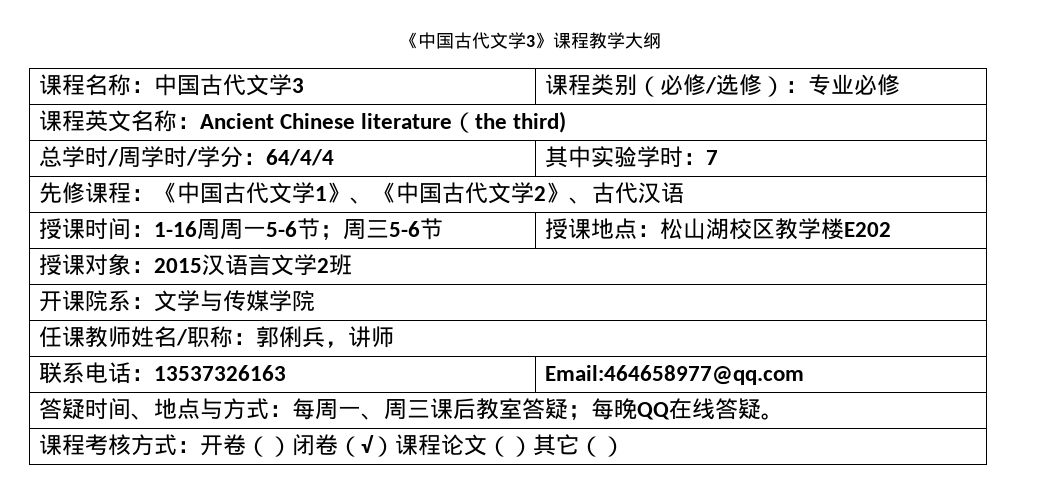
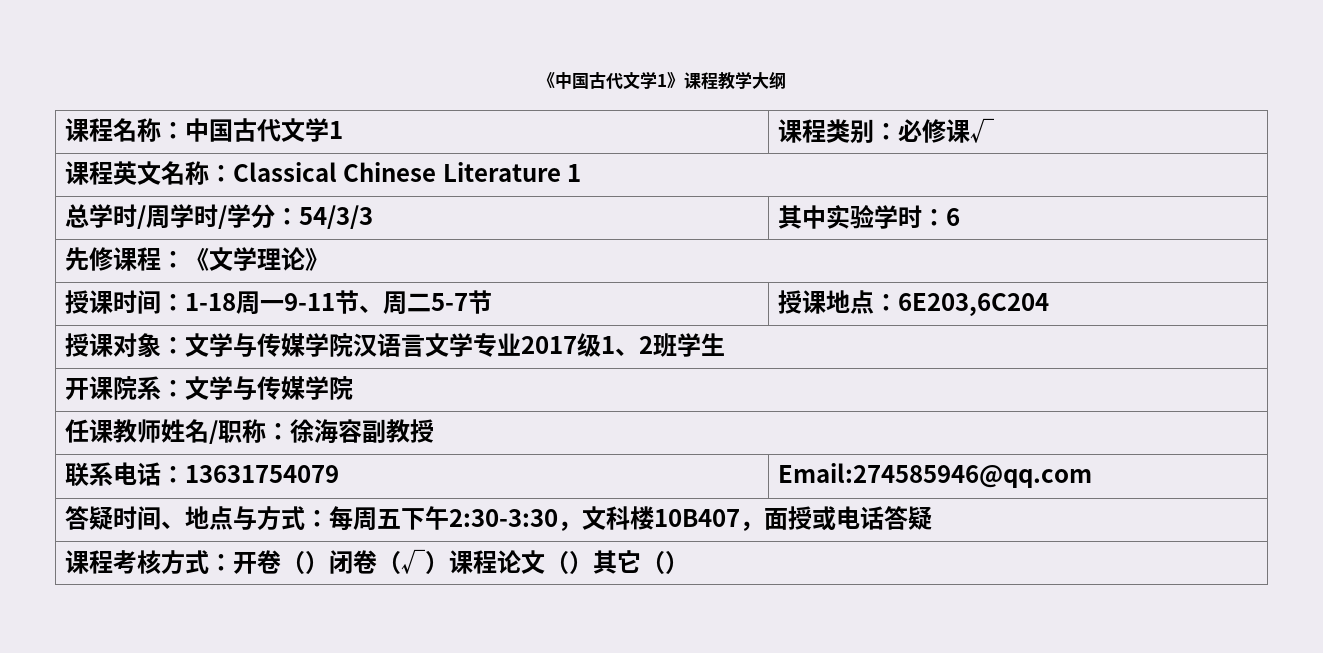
- 《中国古代文学3》课程教学大纲
+ 《中国古代文学1》课程教学大纲
- 课程名称：中国古代文学3 | 课程类别（必修/选修）：专业必修
- 课程英文名称：Ancient Chinese literature（the third)
+ 课程名称：中国古代文学1 | 课程类别：必修课√
+ 课程英文名称：Classical Chinese Literature 1
- 总学时/周学时/学分：64/4/4 | 其中实验学时：7
+ 总学时/周学时/学分：54/3/3 | 其中实验学时：6
- 先修课程：《中国古代文学1》、《中国古代文学2》、古代汉语
- 授课时间：1-16周周一5-6节；周三5-6节 | 授课地点：松山湖校区教学楼E202
- 授课对象：2015汉语言文学2班
+ 先修课程：《文学理论》
+ 授课时间：1-18周一9-11节、周二5-7节 | 授课地点：6E203,6C204
+ 授课对象：文学与传媒学院汉语言文学专业2017级1、2班学生
- 任课教师姓名/职称：郭俐兵，讲师
+ 任课教师姓名/职称：徐海容副教授
- 联系电话：13537326163 | Email:464658977@qq.com
+ 联系电话：13631754079 | Email:274585946@qq.com
- 答疑时间、地点与方式：每周一、周三课后教室答疑；每晚QQ在线答疑。
+ 答疑时间、地点与方式：每周五下午2:30-3:30，文科楼10B407，面授或电话答疑

